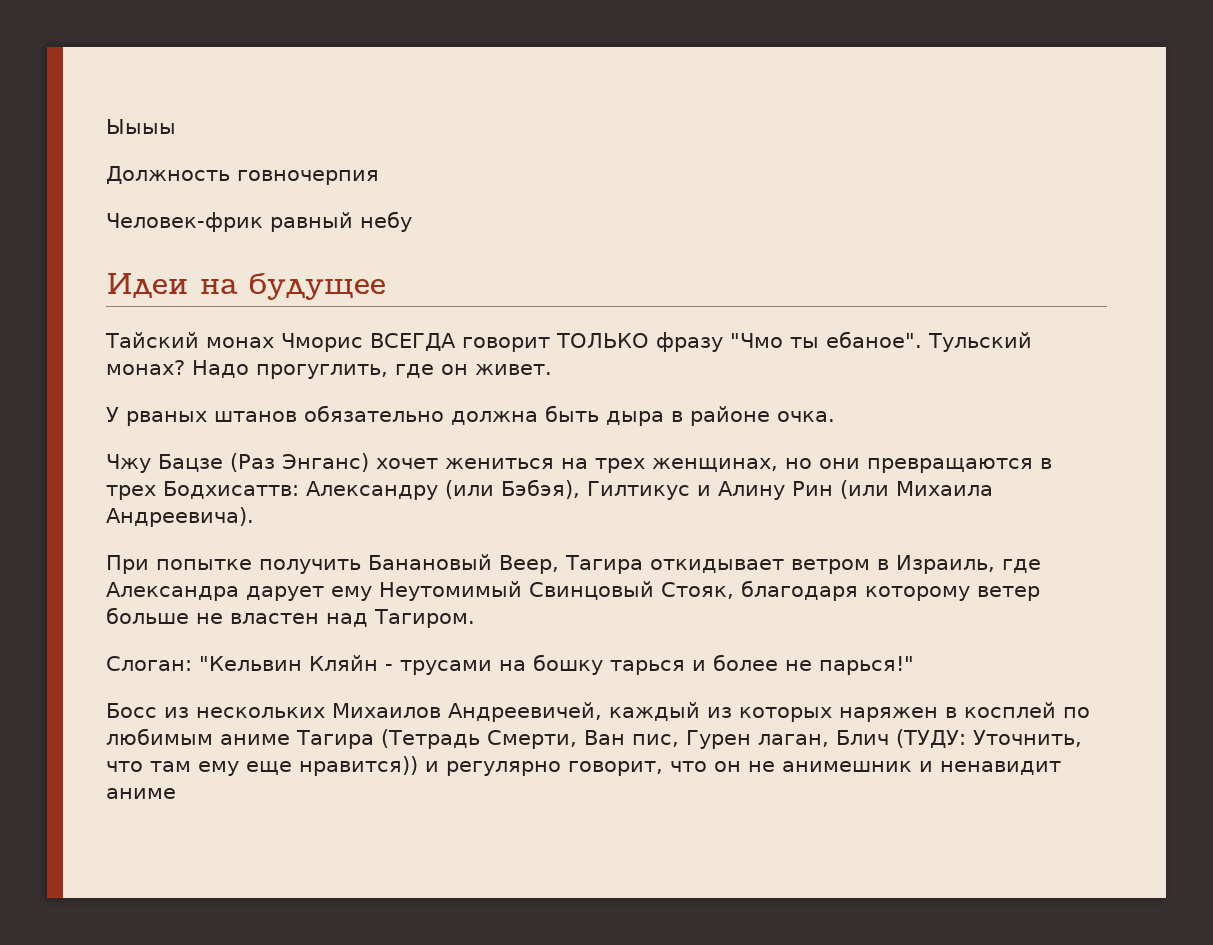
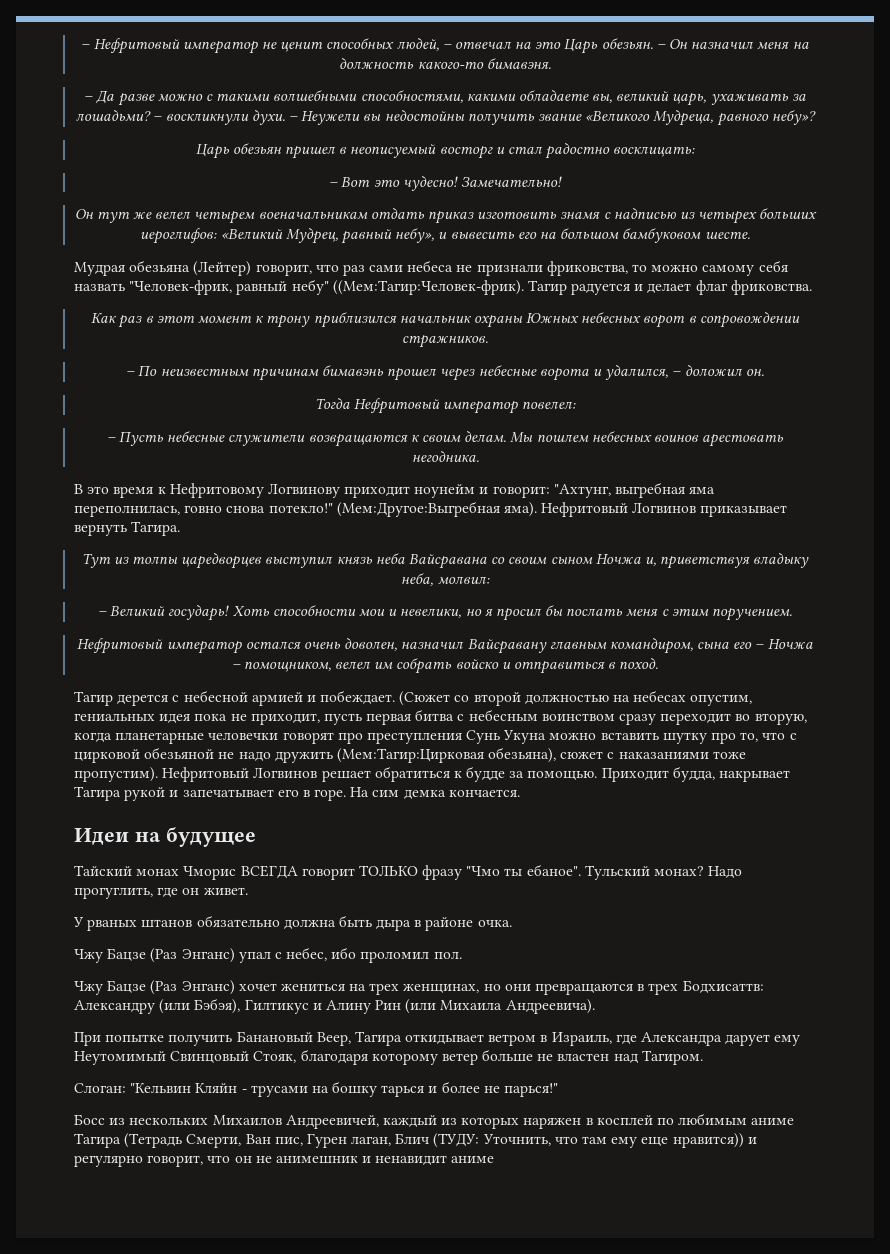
- Ыыыы
- Должность говночерпия
- Человек-фрик равный небу
+ – Нефритовый император не ценит способных людей, – отвечал на это Царь обезьян. – Он назначил меня на должность какого-то бимавэня.
+ – Да разве можно с такими волшебными способностями, какими обладаете вы, великий царь, ухаживать за лошадьми? – воскликнули духи. – Неужели вы недостойны получить звание «Великого Мудреца, равного небу»?
+ Царь обезьян пришел в неописуемый восторг и стал радостно восклицать:
+ – Вот это чудесно! Замечательно!
+ Он тут же велел четырем военачальникам отдать приказ изготовить знамя с надписью из четырех больших иероглифов: «Великий Мудрец, равный небу», и вывесить его на большом бамбуковом шесте.
+ Мудрая обезьяна (Лейтер) говорит, что раз сами небеса не признали фриковства, то можно самому себя назвать "Человек-фрик, равный небу" ((Мем:Тагир:Человек-фрик). Тагир радуется и делает флаг фриковства.
+ Как раз в этот момент к трону приблизился начальник охраны Южных небесных ворот в сопровождении стражников.
+ – По неизвестным причинам бимавэнь прошел через небесные ворота и удалился, – доложил он.
+ Тогда Нефритовый император повелел:
+ – Пусть небесные служители возвращаются к своим делам. Мы пошлем небесных воинов арестовать негодника.
+ В это время к Нефритовому Логвинову приходит ноунейм и говорит: "Ахтунг, выгребная яма переполнилась, говно снова потекло!" (Мем:Другое:Выгребная яма). Нефритовый Логвинов приказывает вернуть Тагира.
+ Тут из толпы царедворцев выступил князь неба Вайсравана со своим сыном Ночжа и, приветствуя владыку неба, молвил:
+ – Великий государь! Хоть способности мои и невелики, но я просил бы послать меня с этим поручением.
+ Нефритовый император остался очень доволен, назначил Вайсравану главным командиром, сына его – Ночжа – помощником, велел им собрать войско и отправиться в поход.
+ Тагир дерется с небесной армией и побеждает. (Сюжет со второй должностью на небесах опустим, гениальных идея пока не приходит, пусть первая битва с небесным воинством сразу переходит во вторую, когда планетарные человечки говорят про преступления Сунь Укуна можно вставить шутку про то, что с цирковой обезьяной не надо дружить (Мем:Тагир:Цирковая обезьяна), сюжет с наказаниями тоже пропустим). Нефритовый Логвинов решает обратиться к будде за помощью. Приходит будда, накрывает Тагира рукой и запечатывает его в горе. На сим демка кончается.
+ Чжу Бацзе (Раз Энганс) упал с небес, ибо проломил пол.

